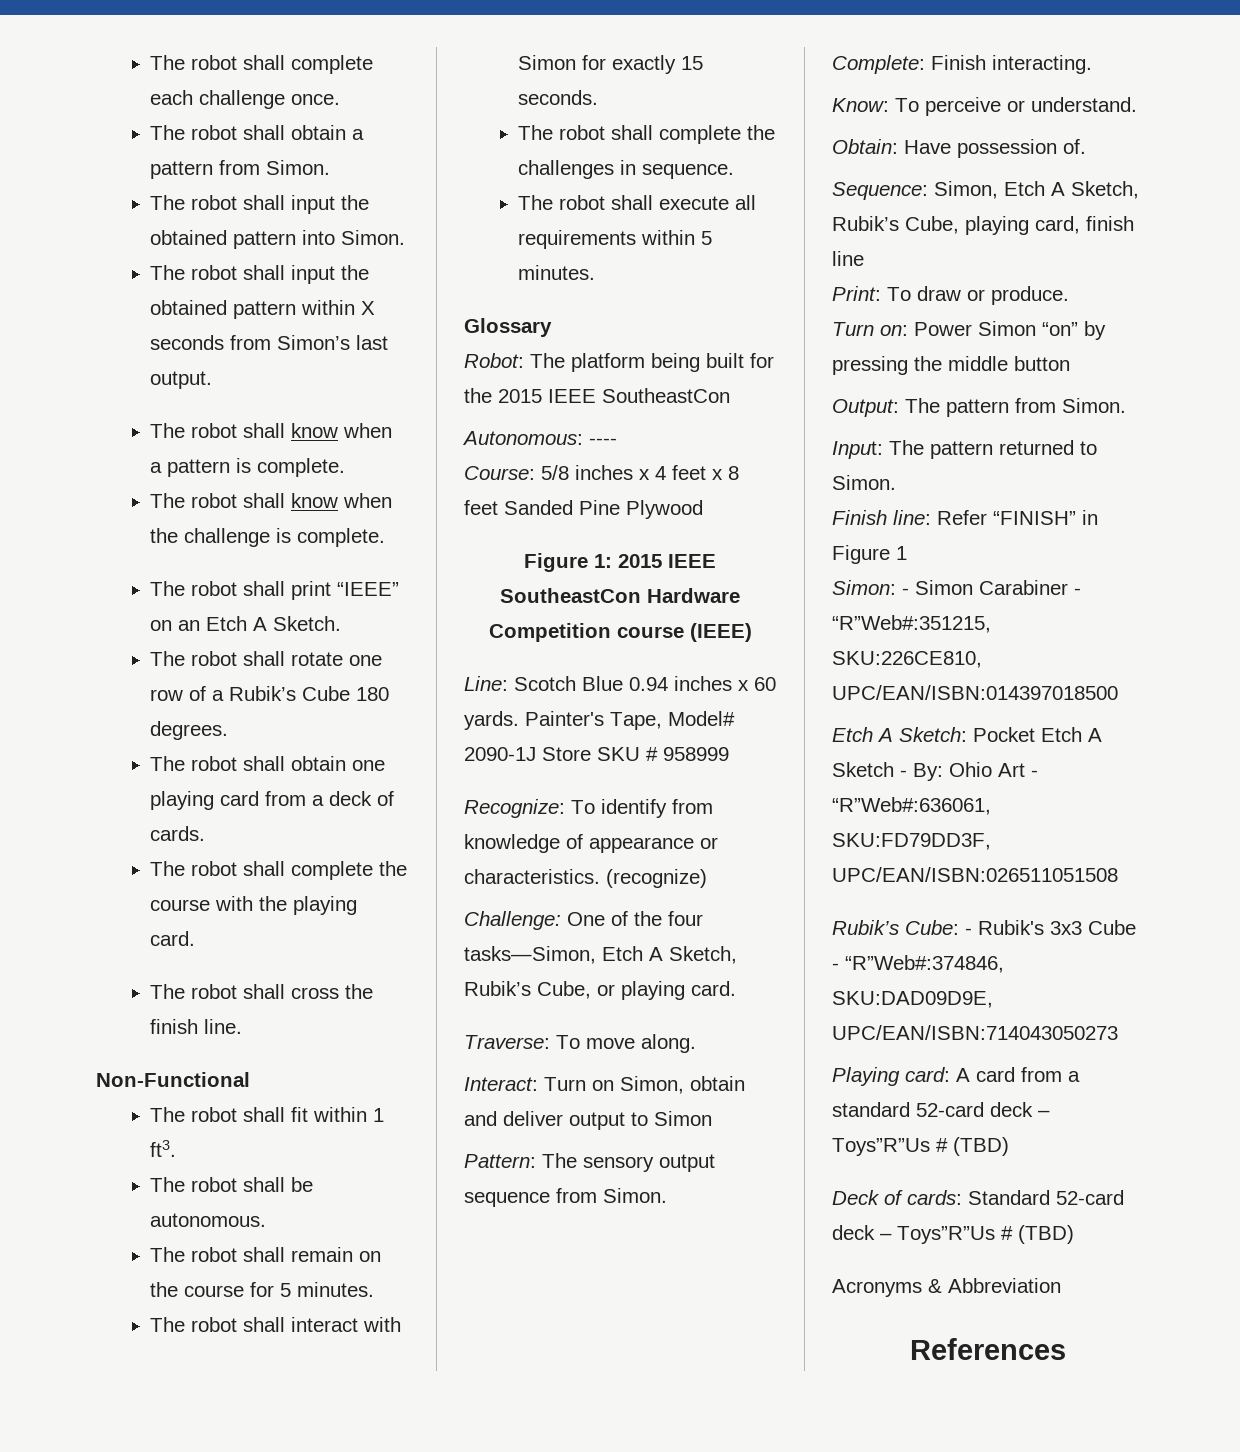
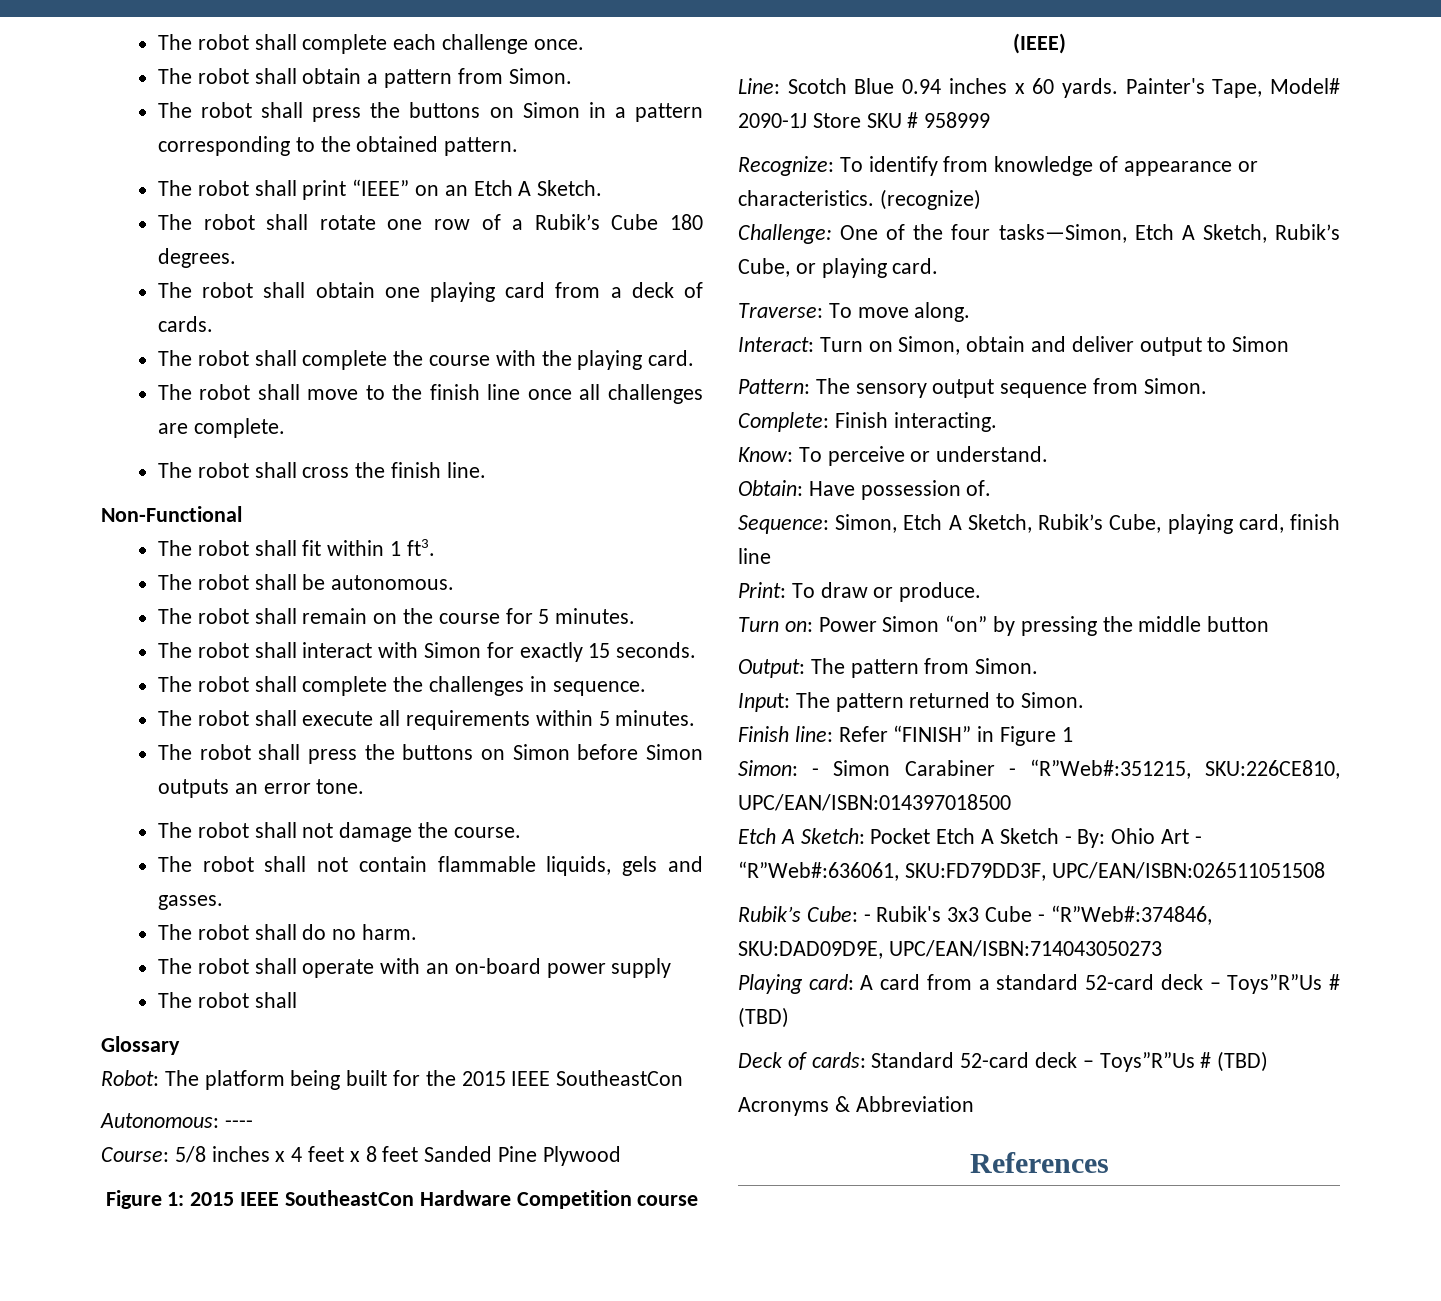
- The robot shall input the obtained pattern into Simon.
- The robot shall input the obtained pattern within X seconds from Simon’s last output.
- The robot shall know when a pattern is complete.
- The robot shall know when the challenge is complete.
+ The robot shall press the buttons on Simon in a pattern corresponding to the obtained pattern.
+ The robot shall move to the finish line once all challenges are complete.
+ The robot shall press the buttons on Simon before Simon outputs an error tone.
+ The robot shall not damage the course.
+ The robot shall not contain flammable liquids, gels and gasses.
+ The robot shall do no harm.
+ The robot shall operate with an on-board power supply
+ The robot shall

